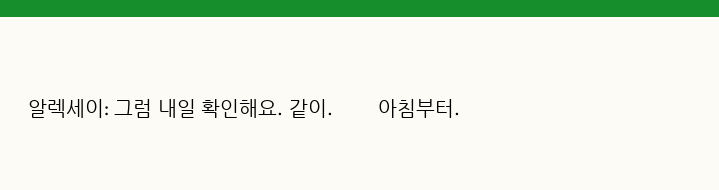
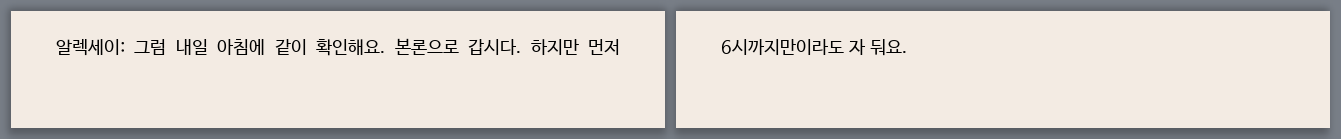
- 알렉세이: 그럼 내일 확인해요. 같이. 아침부터.
+ 알렉세이: 그럼 내일 아침에 같이 확인해요. 본론으로 갑시다. 하지만 먼저 6시까지만이라도 자 둬요.

